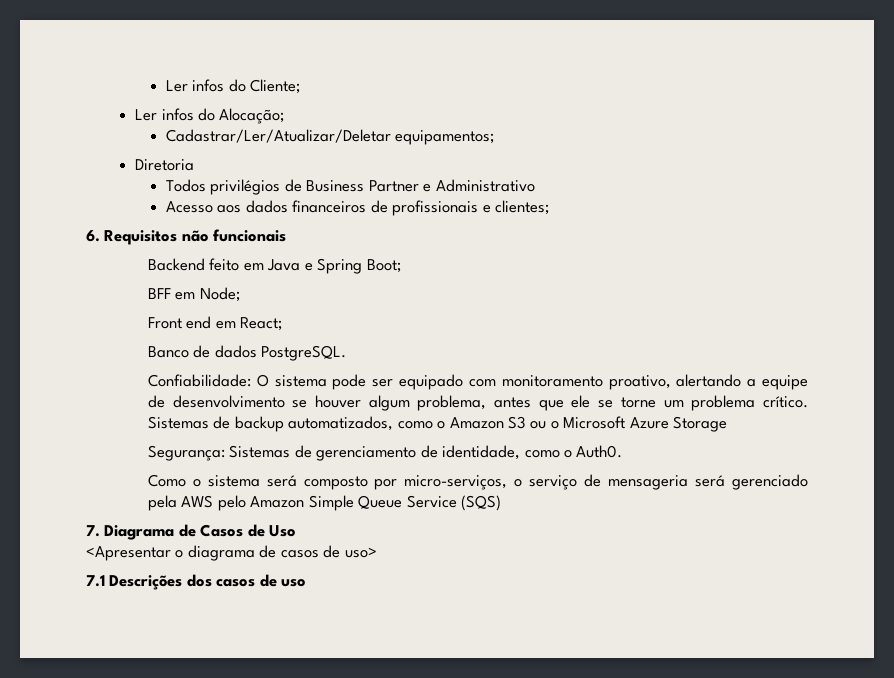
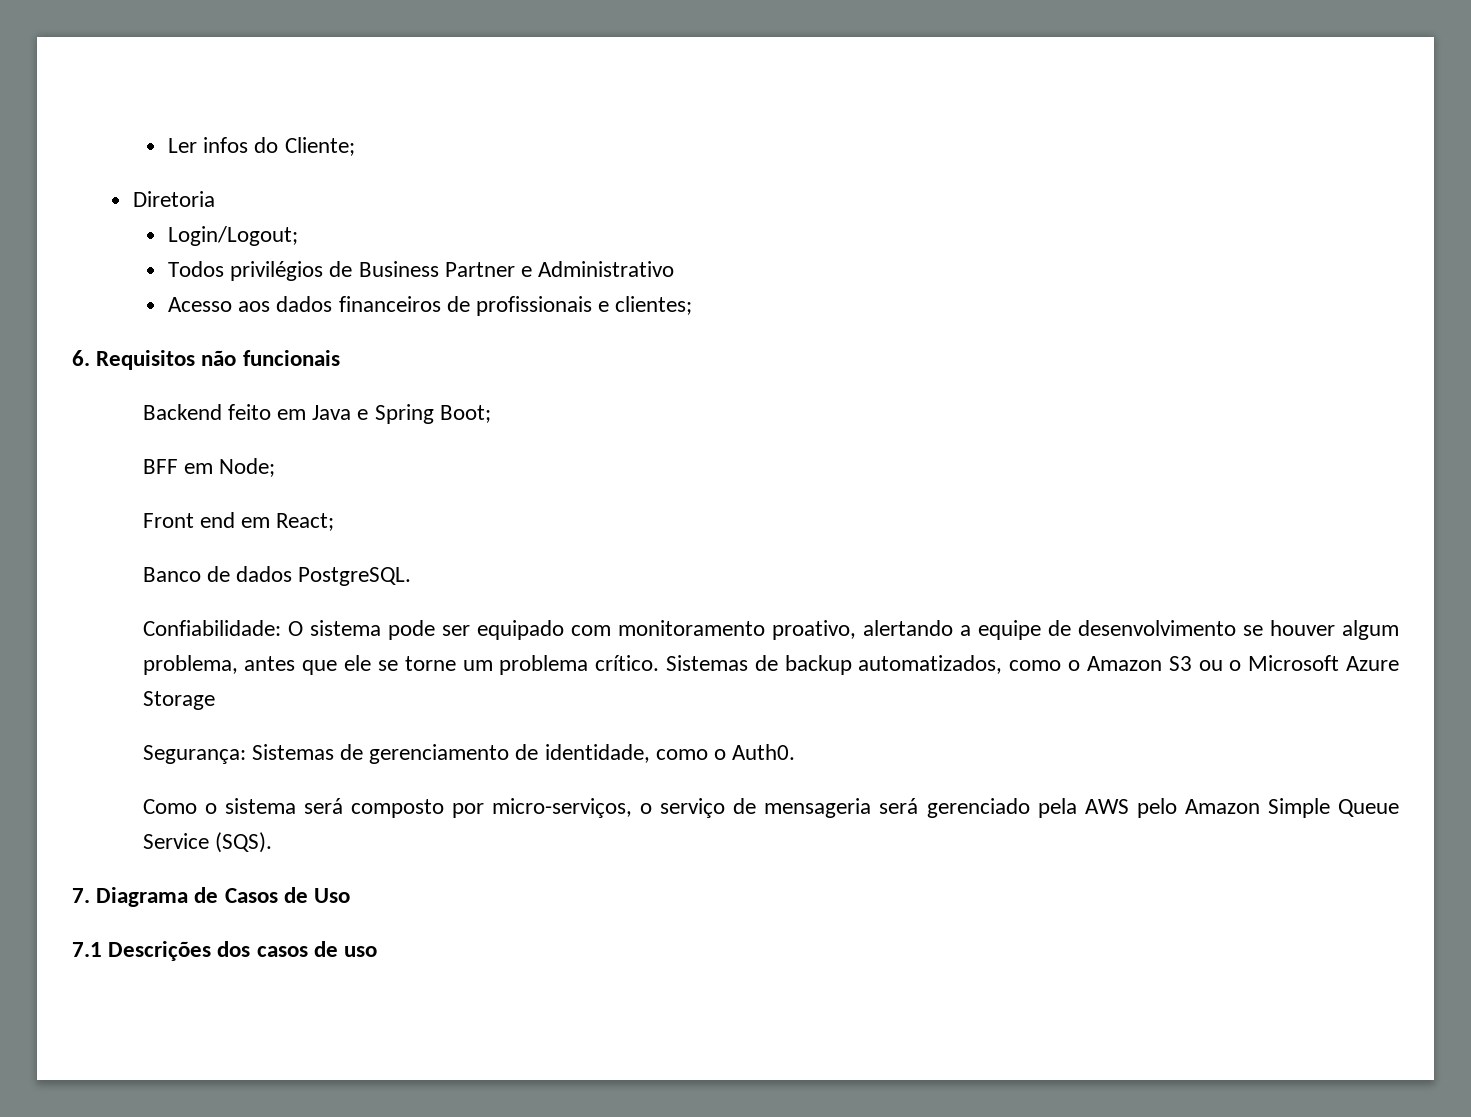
- Ler infos do Alocação;
- Cadastrar/Ler/Atualizar/Deletar equipamentos;
  Diretoria
+ Login/Logout;
- Como o sistema será composto por micro-serviços, o serviço de mensageria será gerenciado pela AWS pelo Amazon Simple Queue Service (SQS)
+ Como o sistema será composto por micro-serviços, o serviço de mensageria será gerenciado pela AWS pelo Amazon Simple Queue Service (SQS).
- <Apresentar o diagrama de casos de uso>

